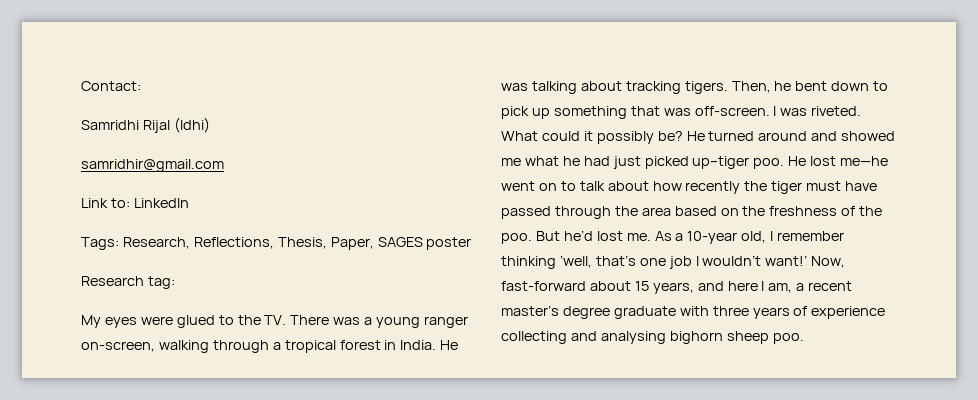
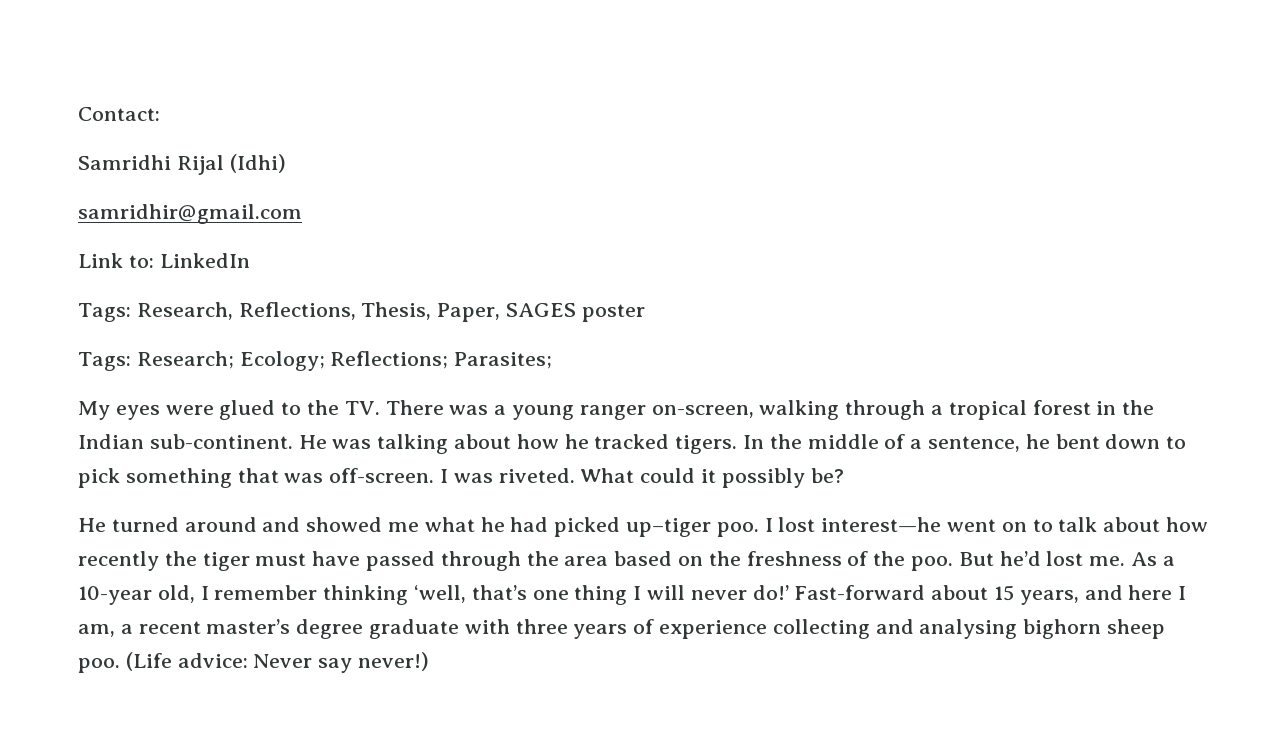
- Research tag:
+ Tags: Research; Ecology; Reflections; Parasites;
- My eyes were glued to the TV. There was a young ranger on-screen, walking through a tropical forest in India.
+ My eyes were glued to the TV. There was a young ranger on-screen, walking through a tropical forest in the Indian sub-continent.
- He was talking about tracking tigers. Then, he bent down to pick up something that was off-screen.
+ He was talking about how he tracked tigers. In the middle of a sentence, he bent down to pick something that was off-screen.
- What could it possibly be? He turned around and showed me what he had just picked up–tiger poo.
+ What could it possibly be?
+ He turned around and showed me what he had picked up–tiger poo.
- He lost me—he went on to talk about how recently the tiger must have passed through the area based on the freshness of the poo.
+ I lost interest—he went on to talk about how recently the tiger must have passed through the area based on the freshness of the poo.
- As a 10-year old, I remember thinking ‘well, that’s one job I wouldn’t want!’ Now, fast-forward about 15 years, and here I am, a recent master’s degree graduate with three years of experience collecting and analysing bighorn sheep poo.
+ As a 10-year old, I remember thinking ‘well, that’s one thing I will never do!’ Fast-forward about 15 years, and here I am, a recent master’s degree graduate with three years of experience collecting and analysing bighorn sheep poo.
+ (Life advice: Never say never!)

